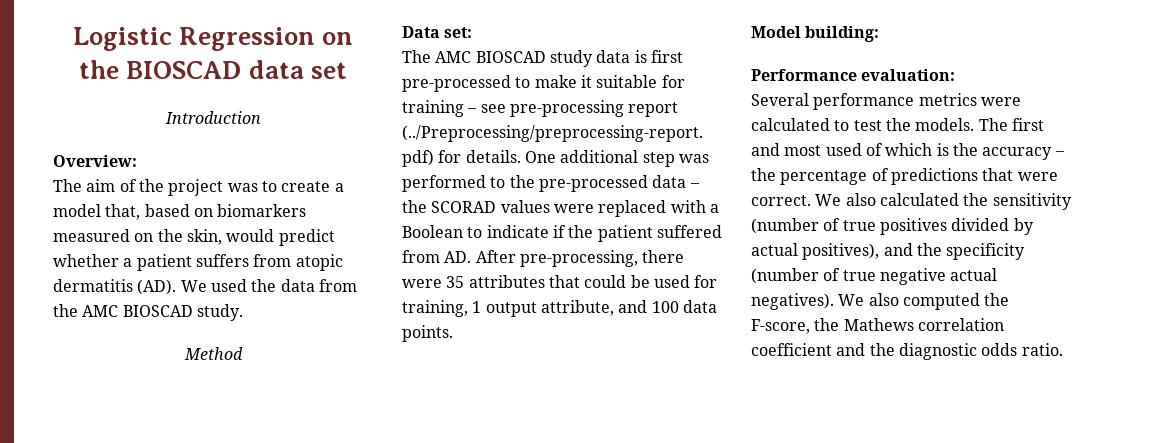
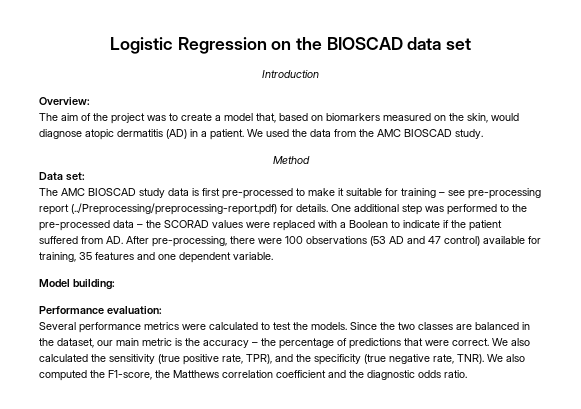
- The aim of the project was to create a model that, based on biomarkers measured on the skin, would predict whether a patient suffers from atopic dermatitis (AD). We used the data from the AMC BIOSCAD study.
+ The aim of the project was to create a model that, based on biomarkers measured on the skin, would diagnose atopic dermatitis (AD) in a patient. We used the data from the AMC BIOSCAD study.
- One additional step was performed to the pre-processed data – the SCORAD values were replaced with a Boolean to indicate if the patient suffered from AD. After pre-processing, there were 35 attributes that could be used for training, 1 output attribute, and 100 data points.
+ One additional step was performed to the pre-processed data – the SCORAD values were replaced with a Boolean to indicate if the patient suffered from AD. After pre-processing, there were 100 observations (53 AD and 47 control) available for training, 35 features and one dependent variable.
- The first and most used of which is the accuracy – the percentage of predictions that were correct.
+ Since the two classes are balanced in the dataset, our main metric is the accuracy – the percentage of predictions that were correct.
- We also calculated the sensitivity (number of true positives divided by actual positives), and the specificity (number of true negative actual negatives).
+ We also calculated the sensitivity (true positive rate, TPR), and the specificity (true negative rate, TNR).
- We also computed the F-score, the Mathews correlation coefficient and the diagnostic odds ratio.
+ We also computed the F1-score, the Matthews correlation coefficient and the diagnostic odds ratio.

